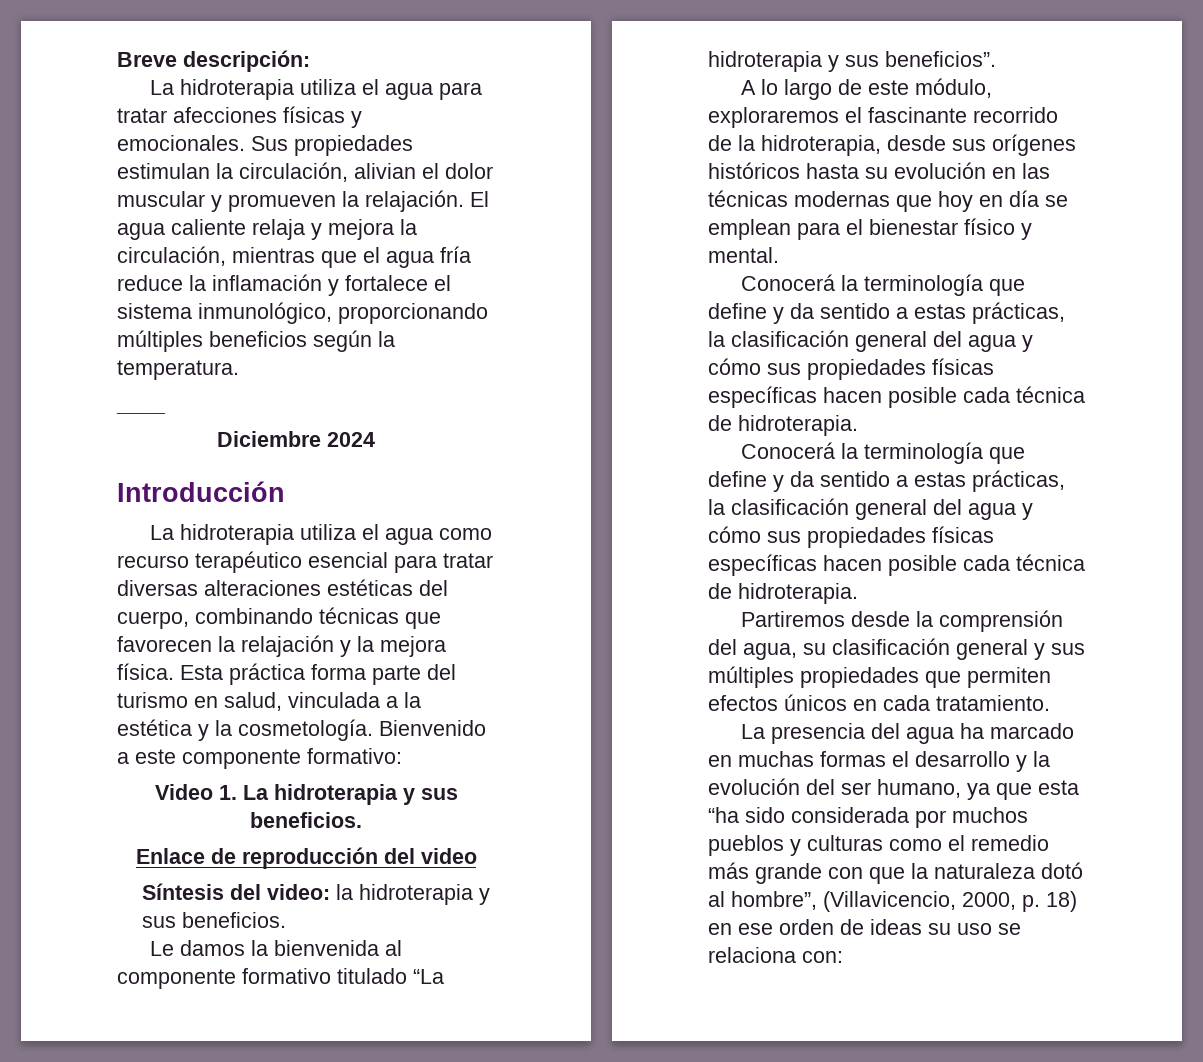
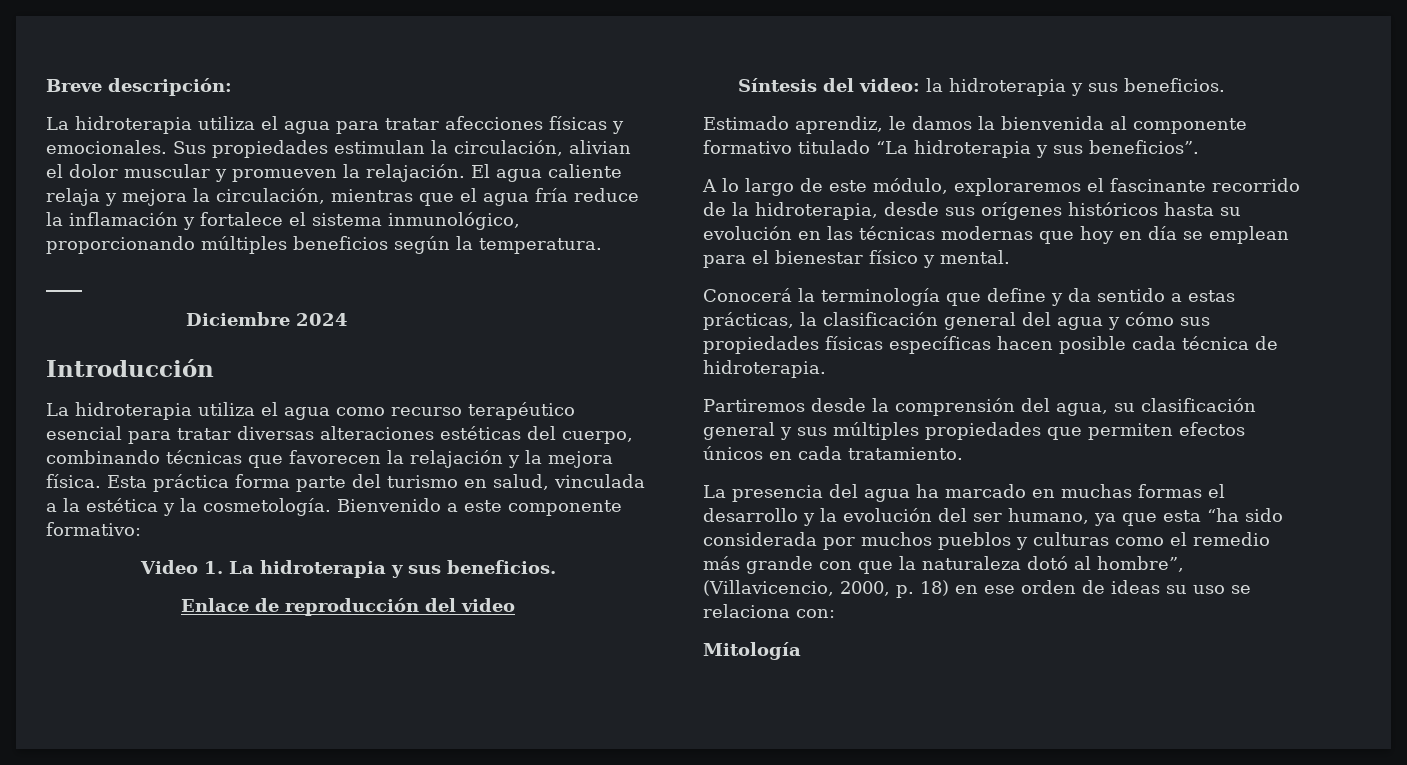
- Le damos la bienvenida al componente formativo titulado “La hidroterapia y sus beneficios”.
+ Estimado aprendiz, le damos la bienvenida al componente formativo titulado “La hidroterapia y sus beneficios”.
  A lo largo de este módulo, exploraremos el fascinante recorrido de la hidroterapia, desde sus orígenes históricos hasta su evolución en las técnicas modernas que hoy en día se emplean para el bienestar físico y mental.
- Conocerá la terminología que define y da sentido a estas prácticas, la clasificación general del agua y cómo sus propiedades físicas específicas hacen posible cada técnica de hidroterapia.
+ Mitología

